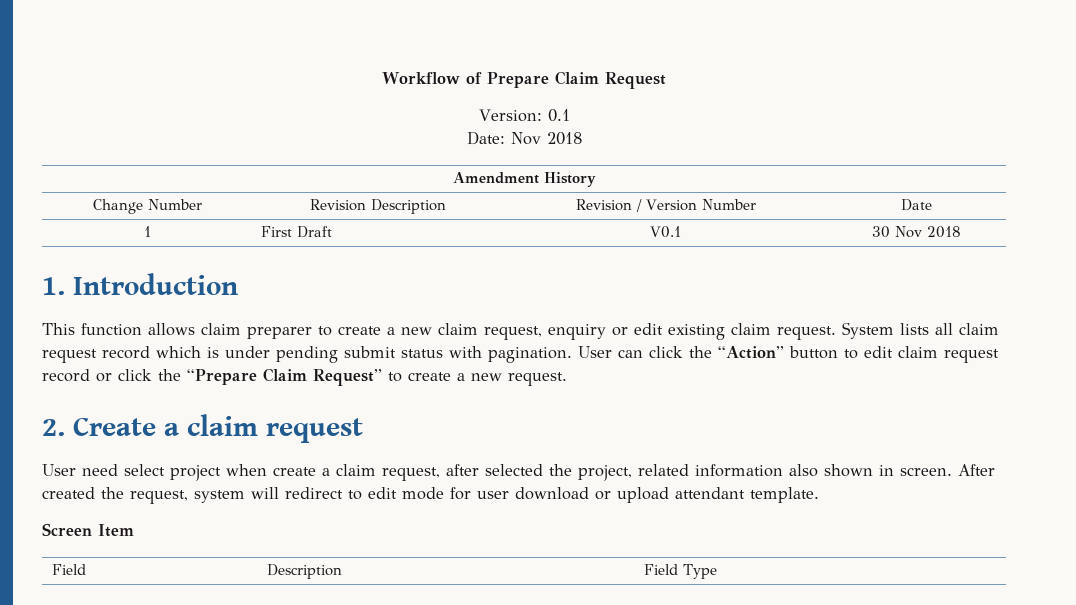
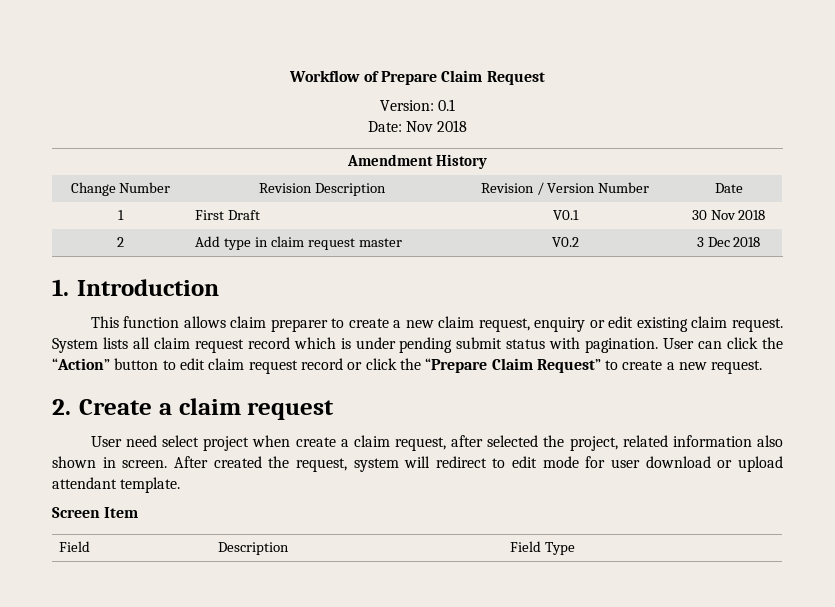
+ 2 | Add type in claim request master | V0.2 | 3 Dec 2018

